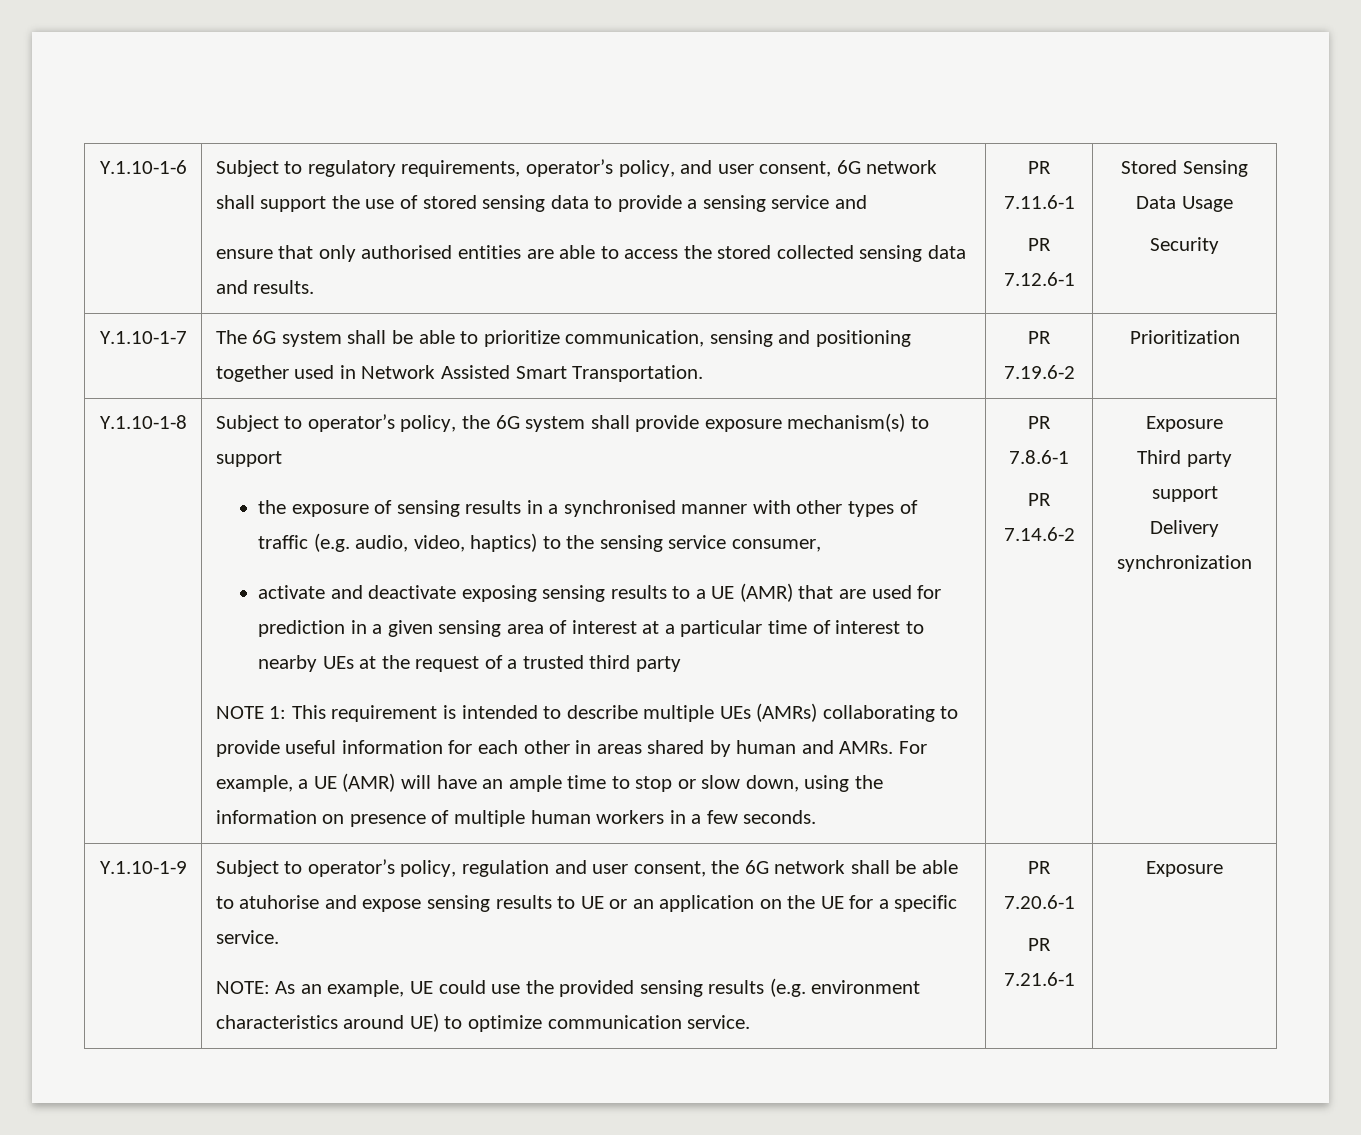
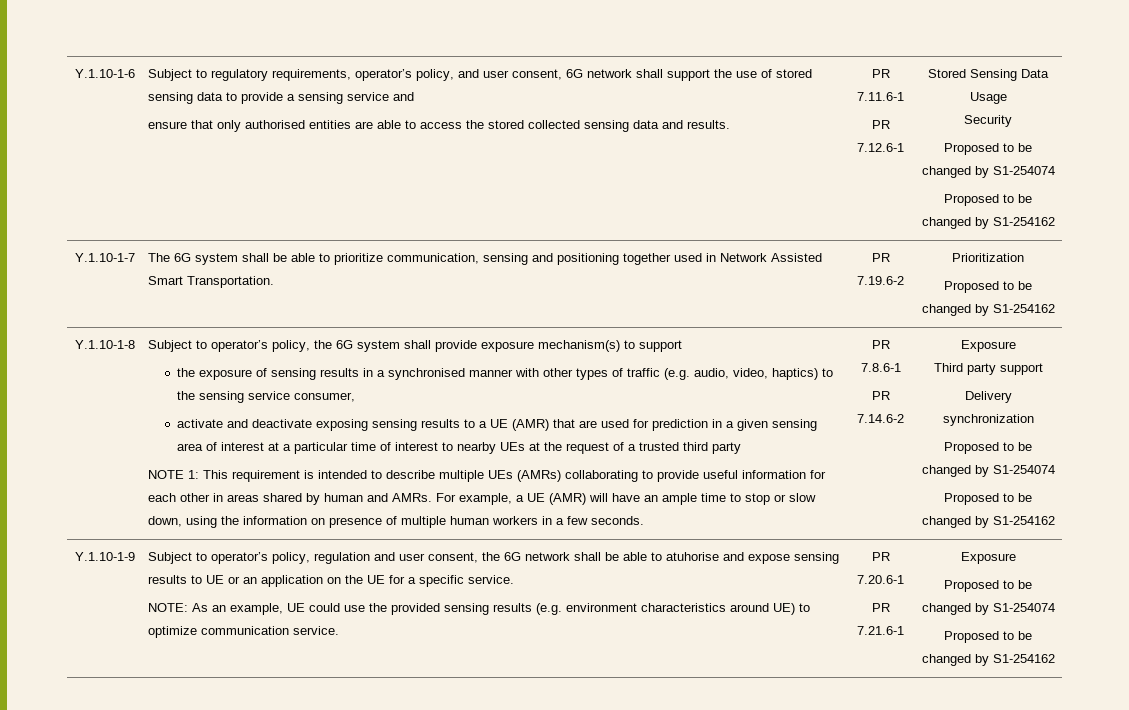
  Security
+ Proposed to be changed by S1-254074
+ Proposed to be changed by S1-254162
  Y.1.10-1-7 | The 6G system shall be able to prioritize communication, sensing and positioning together used in Network Assisted Smart Transportation. | PR 7.19.6-2 | Prioritization
+ Proposed to be changed by S1-254162
  Delivery synchronization
+ Proposed to be changed by S1-254074
+ Proposed to be changed by S1-254162
  PR 7.21.6-1 | Exposure
+ Proposed to be changed by S1-254074
+ Proposed to be changed by S1-254162

